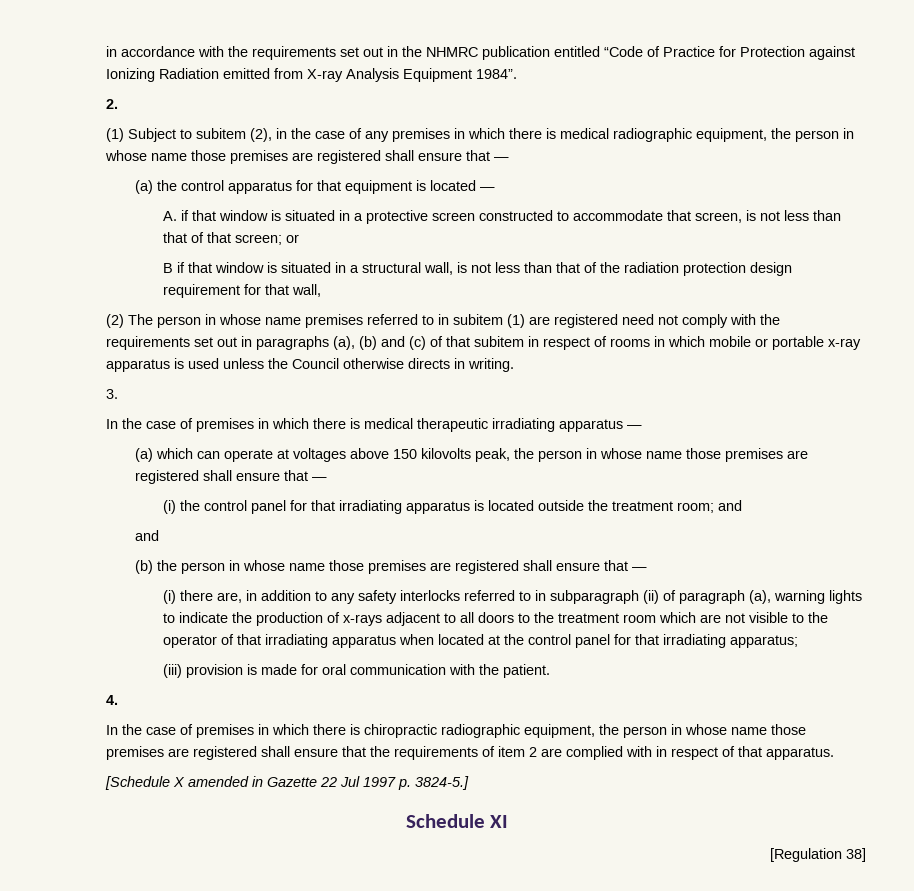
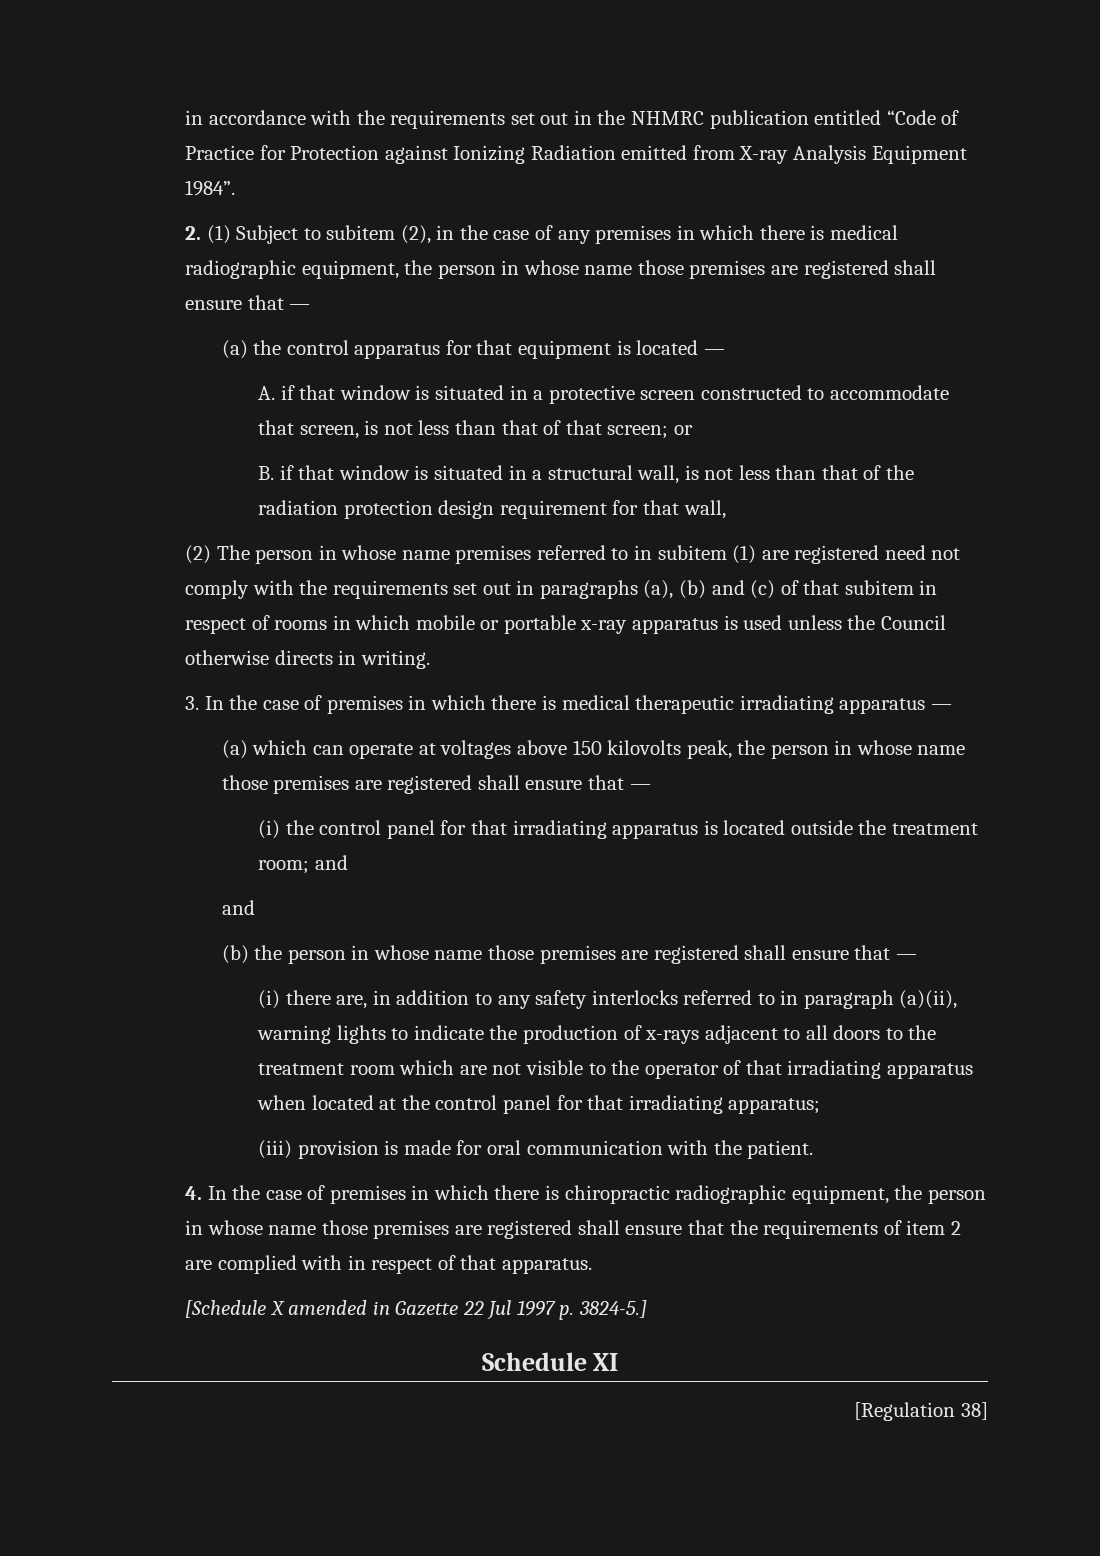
- 2.
- (1) Subject to subitem (2), in the case of any premises in which there is medical radiographic equipment, the person in whose name those premises are registered shall ensure that —
+ 2. (1) Subject to subitem (2), in the case of any premises in which there is medical radiographic equipment, the person in whose name those premises are registered shall ensure that —
- B if that window is situated in a structural wall, is not less than that of the radiation protection design requirement for that wall,
+ B. if that window is situated in a structural wall, is not less than that of the radiation protection design requirement for that wall,
- 3.
- In the case of premises in which there is medical therapeutic irradiating apparatus —
+ 3. In the case of premises in which there is medical therapeutic irradiating apparatus —
- (i) there are, in addition to any safety interlocks referred to in subparagraph (ii) of paragraph (a), warning lights to indicate the production of x-rays adjacent to all doors to the treatment room which are not visible to the operator of that irradiating apparatus when located at the control panel for that irradiating apparatus;
+ (i) there are, in addition to any safety interlocks referred to in paragraph (a)(ii), warning lights to indicate the production of x-rays adjacent to all doors to the treatment room which are not visible to the operator of that irradiating apparatus when located at the control panel for that irradiating apparatus;
- 4.
- In the case of premises in which there is chiropractic radiographic equipment, the person in whose name those premises are registered shall ensure that the requirements of item 2 are complied with in respect of that apparatus.
+ 4. In the case of premises in which there is chiropractic radiographic equipment, the person in whose name those premises are registered shall ensure that the requirements of item 2 are complied with in respect of that apparatus.

